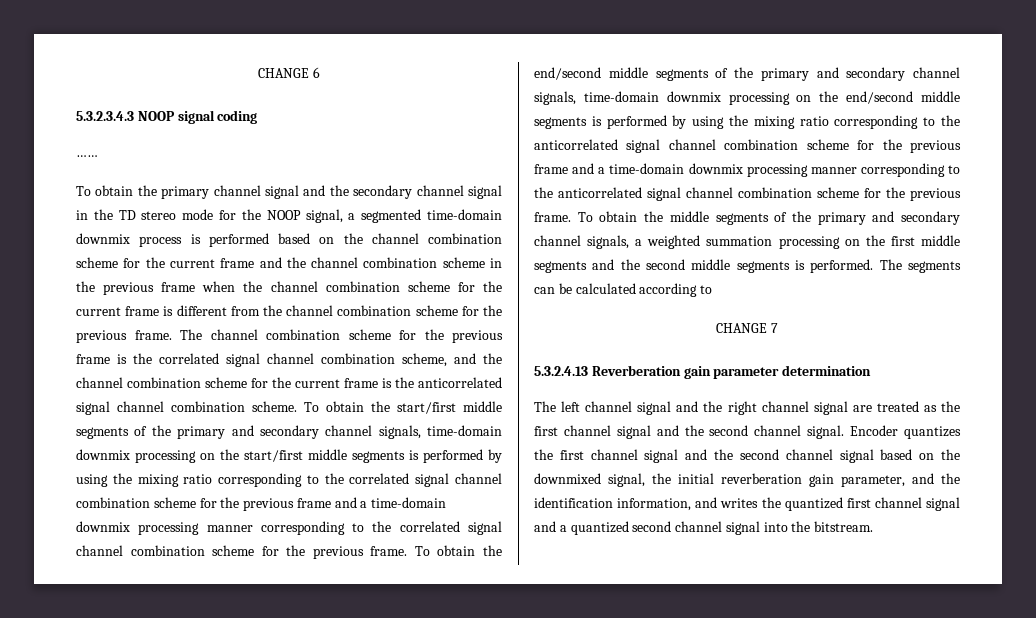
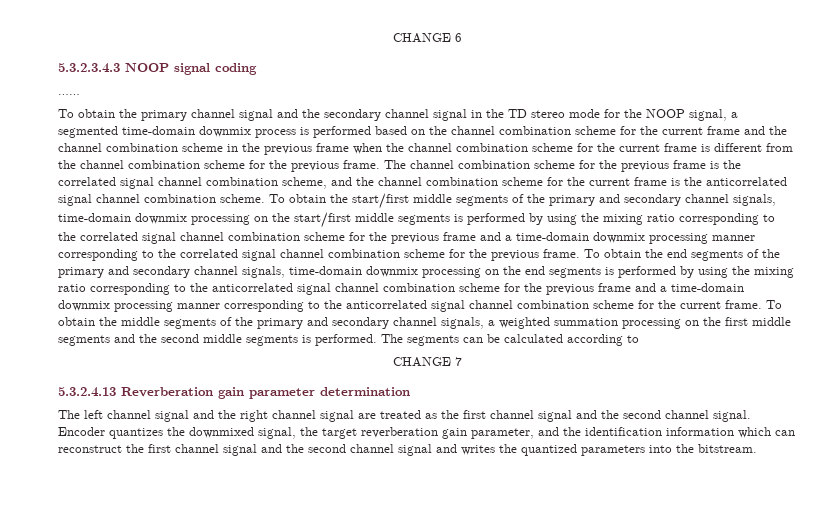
- To obtain the end/second middle segments of the primary and secondary channel signals, time-domain downmix processing on the end/second middle segments is performed by using the mixing ratio corresponding to the anticorrelated signal channel combination scheme for the previous frame and a time-domain downmix processing manner corresponding to the anticorrelated signal channel combination scheme for the previous frame.
+ To obtain the end segments of the primary and secondary channel signals, time-domain downmix processing on the end segments is performed by using the mixing ratio corresponding to the anticorrelated signal channel combination scheme for the previous frame and a time-domain downmix processing manner corresponding to the anticorrelated signal channel combination scheme for the current frame.
- Encoder quantizes the first channel signal and the second channel signal based on the downmixed signal, the initial reverberation gain parameter, and the identification information, and writes the quantized first channel signal and a quantized second channel signal into the bitstream.
+ Encoder quantizes the downmixed signal, the target reverberation gain parameter, and the identification information which can reconstruct the first channel signal and the second channel signal and writes the quantized parameters into the bitstream.

